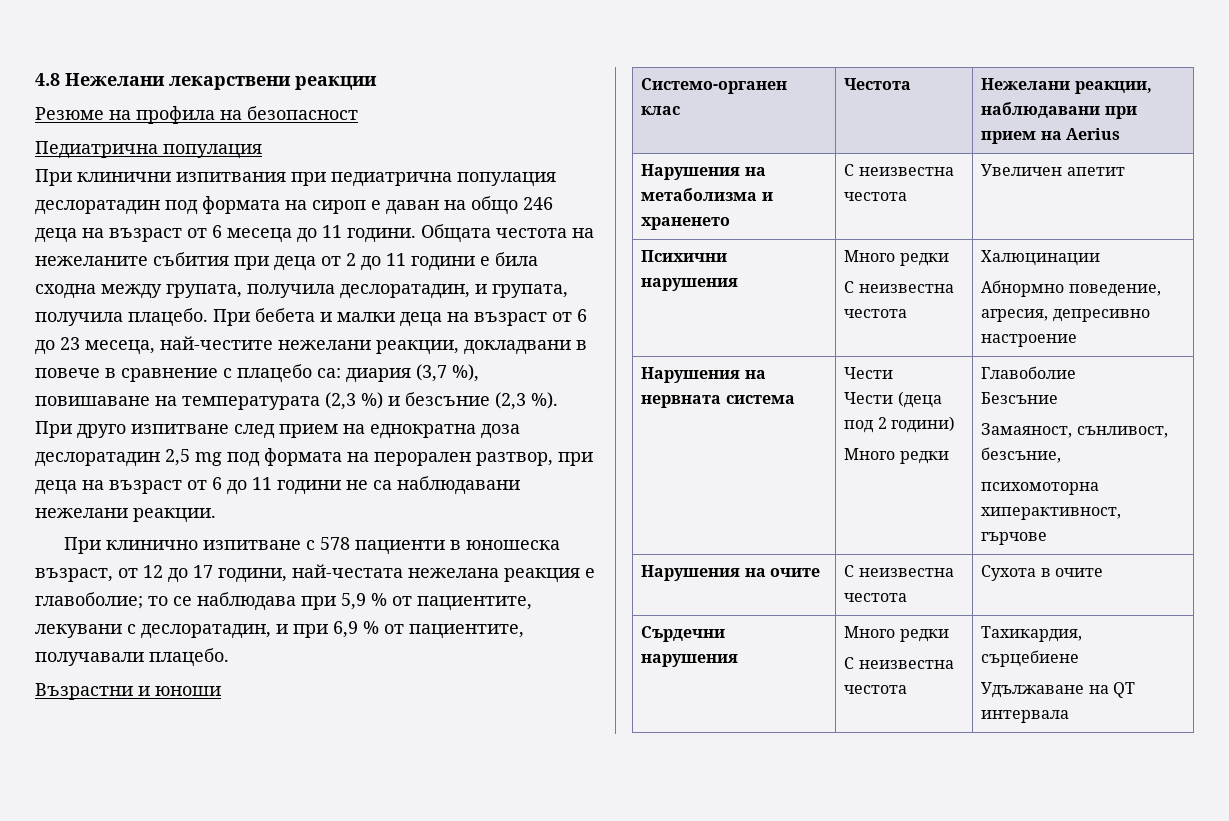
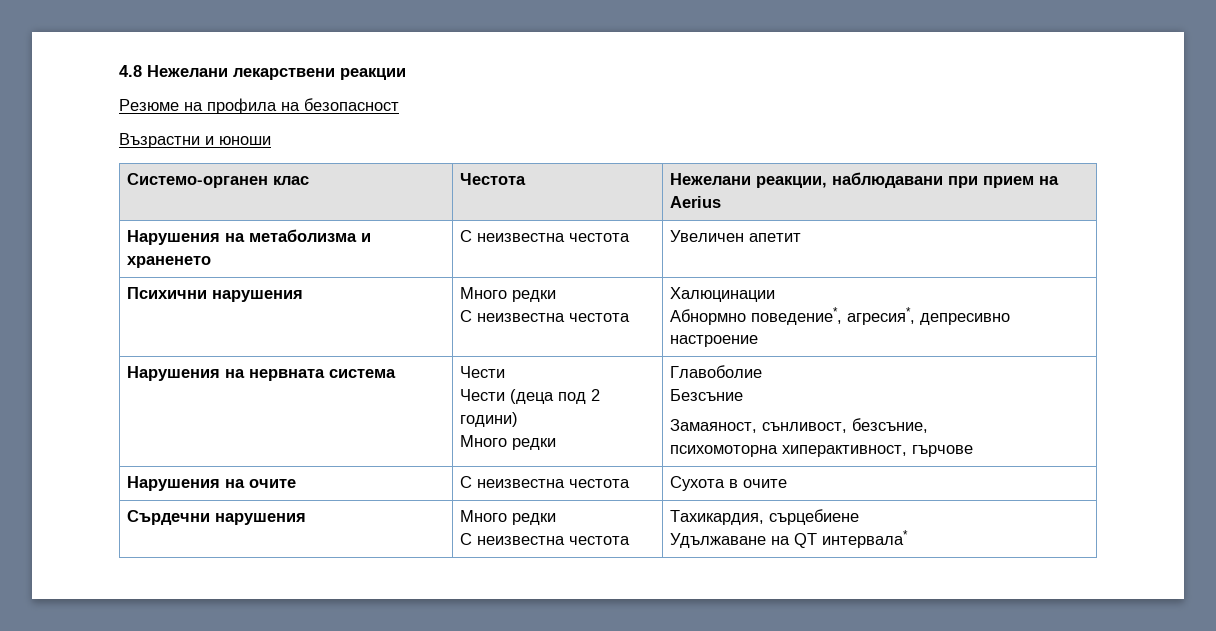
- Педиатрична популация
- При клинични изпитвания при педиатрична популация деслоратадин под формата на сироп е даван на общо 246 деца на възраст от 6 месеца до 11 години. Общата честота на нежеланите събития при деца от 2 до 11 години е била сходна между групата, получила деслоратадин, и групата, получила плацебо. При бебета и малки деца на възраст от 6 до 23 месеца, най-честите нежелани реакции, докладвани в повече в сравнение с плацебо са: диария (3,7 %), повишаване на температурата (2,3 %) и безсъние (2,3 %). При друго изпитване след прием на еднократна доза деслоратадин 2,5 mg под формата на перорален разтвор, при деца на възраст от 6 до 11 години не са наблюдавани нежелани реакции.
- При клинично изпитване с 578 пациенти в юношеска възраст, от 12 до 17 години, най-честата нежелана реакция е главоболие; то се наблюдава при 5,9 % от пациентите, лекувани с деслоратадин, и при 6,9 % от пациентите, получавали плацебо.
  Психични нарушения | Много редки
  С неизвестна честота | Халюцинации
- Абнормно поведение, агресия, депресивно настроение
+ Абнормно поведение*, агресия*, депресивно настроение
  Сърдечни нарушения | Много редки
  С неизвестна честота | Тахикардия, сърцебиене
- Удължаване на QT интервала
+ Удължаване на QT интервала*

